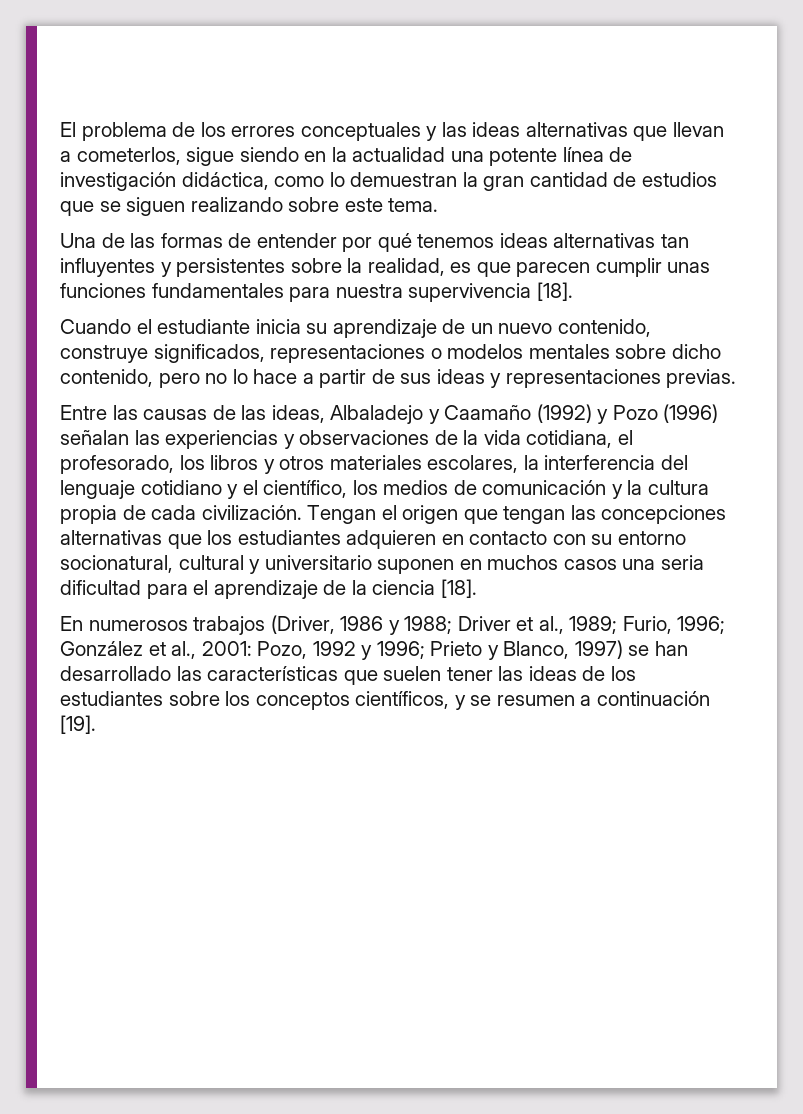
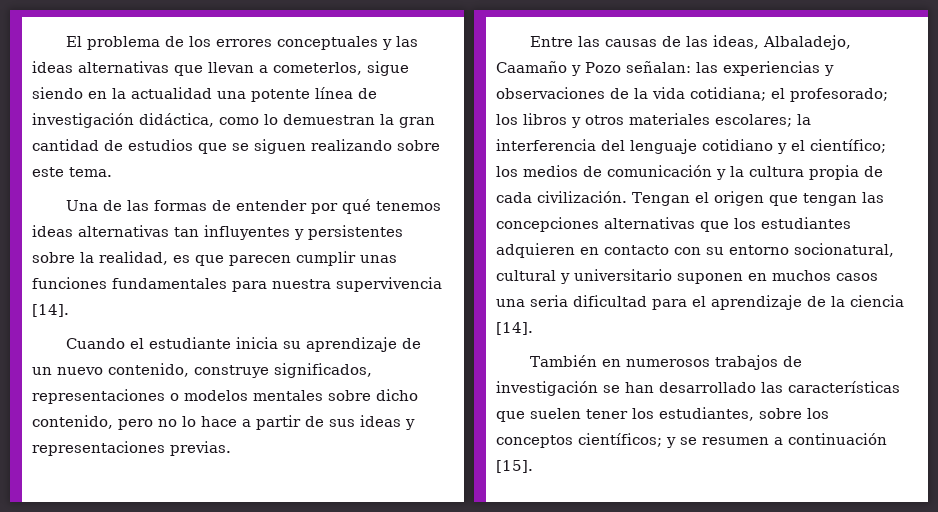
- Una de las formas de entender por qué tenemos ideas alternativas tan influyentes y persistentes sobre la realidad, es que parecen cumplir unas funciones fundamentales para nuestra supervivencia [18].
+ Una de las formas de entender por qué tenemos ideas alternativas tan influyentes y persistentes sobre la realidad, es que parecen cumplir unas funciones fundamentales para nuestra supervivencia [14].
- Entre las causas de las ideas, Albaladejo y Caamaño (1992) y Pozo (1996) señalan las experiencias y observaciones de la vida cotidiana, el profesorado, los libros y otros materiales escolares, la interferencia del lenguaje cotidiano y el científico, los medios de comunicación y la cultura propia de cada civilización.
+ Entre las causas de las ideas, Albaladejo, Caamaño y Pozo señalan: las experiencias y observaciones de la vida cotidiana; el profesorado; los libros y otros materiales escolares; la interferencia del lenguaje cotidiano y el científico; los medios de comunicación y la cultura propia de cada civilización.
- Tengan el origen que tengan las concepciones alternativas que los estudiantes adquieren en contacto con su entorno socionatural, cultural y universitario suponen en muchos casos una seria dificultad para el aprendizaje de la ciencia [18].
- En numerosos trabajos (Driver, 1986 y 1988; Driver et al., 1989; Furio, 1996; González et al., 2001: Pozo, 1992 y 1996; Prieto y Blanco, 1997) se han desarrollado las características que suelen tener las ideas de los estudiantes sobre los conceptos científicos, y se resumen a continuación [19].
+ Tengan el origen que tengan las concepciones alternativas que los estudiantes adquieren en contacto con su entorno socionatural, cultural y universitario suponen en muchos casos una seria dificultad para el aprendizaje de la ciencia [14].
+ También en numerosos trabajos de investigación se han desarrollado las características que suelen tener los estudiantes, sobre los conceptos científicos; y se resumen a continuación [15].

